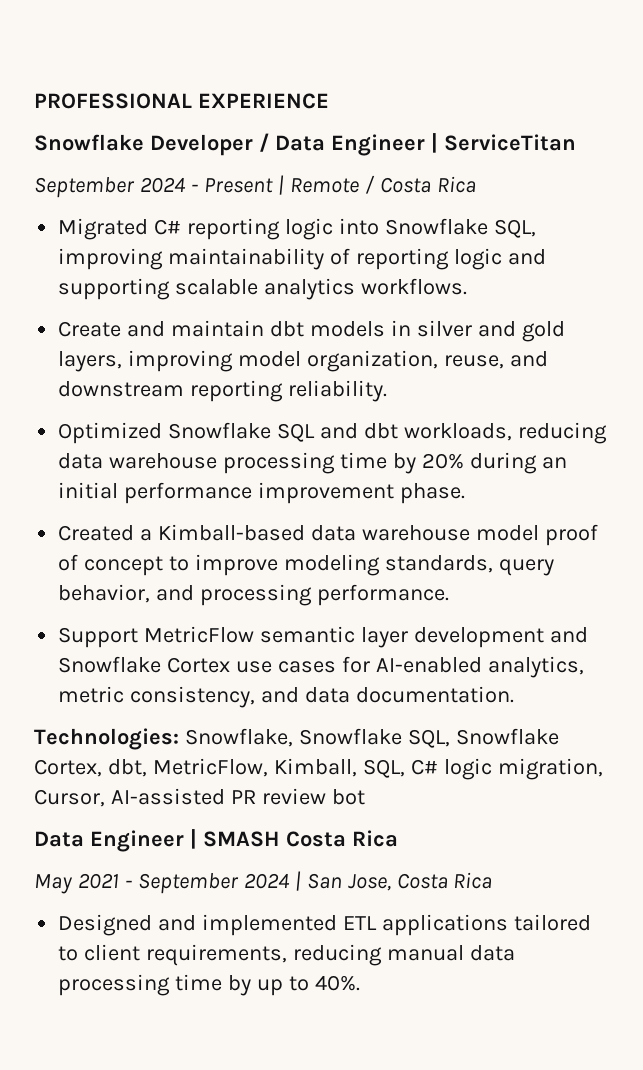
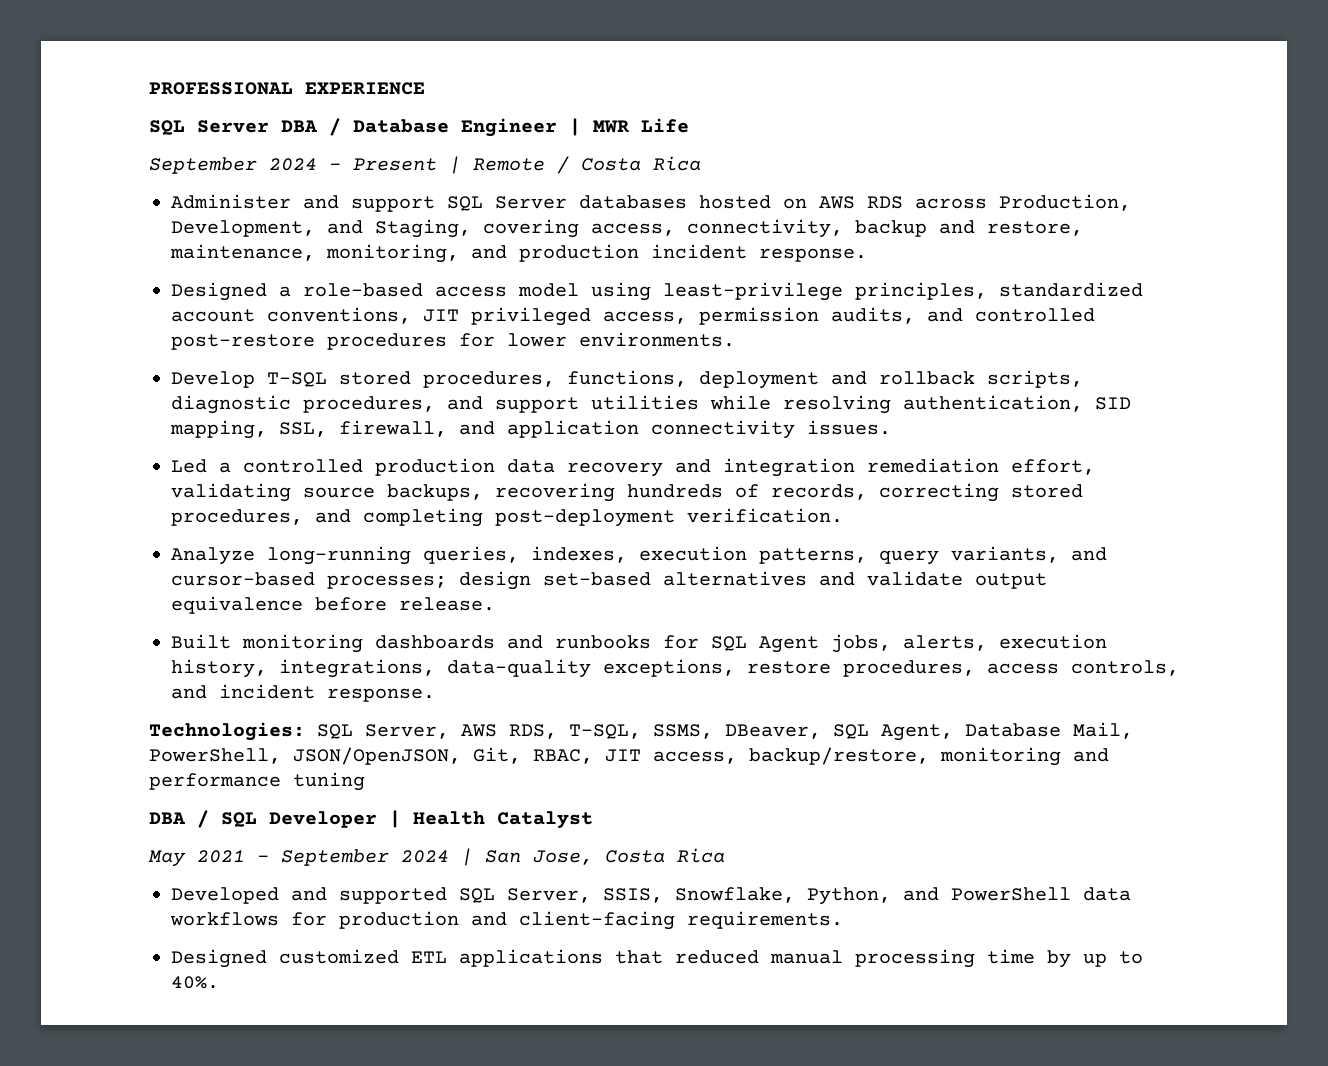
- Snowflake Developer / Data Engineer | ServiceTitan
+ SQL Server DBA / Database Engineer | MWR Life
- Migrated C# reporting logic into Snowflake SQL, improving maintainability of reporting logic and supporting scalable analytics workflows.
- Create and maintain dbt models in silver and gold layers, improving model organization, reuse, and downstream reporting reliability.
- Optimized Snowflake SQL and dbt workloads, reducing data warehouse processing time by 20% during an initial performance improvement phase.
- Created a Kimball-based data warehouse model proof of concept to improve modeling standards, query behavior, and processing performance.
- Support MetricFlow semantic layer development and Snowflake Cortex use cases for AI-enabled analytics, metric consistency, and data documentation.
- Technologies: Snowflake, Snowflake SQL, Snowflake Cortex, dbt, MetricFlow, Kimball, SQL, C# logic migration, Cursor, AI-assisted PR review bot
- Data Engineer | SMASH Costa Rica
+ Administer and support SQL Server databases hosted on AWS RDS across Production, Development, and Staging, covering access, connectivity, backup and restore, maintenance, monitoring, and production incident response.
+ Designed a role-based access model using least-privilege principles, standardized account conventions, JIT privileged access, permission audits, and controlled post-restore procedures for lower environments.
+ Develop T-SQL stored procedures, functions, deployment and rollback scripts, diagnostic procedures, and support utilities while resolving authentication, SID mapping, SSL, firewall, and application connectivity issues.
+ Led a controlled production data recovery and integration remediation effort, validating source backups, recovering hundreds of records, correcting stored procedures, and completing post-deployment verification.
+ Analyze long-running queries, indexes, execution patterns, query variants, and cursor-based processes; design set-based alternatives and validate output equivalence before release.
+ Built monitoring dashboards and runbooks for SQL Agent jobs, alerts, execution history, integrations, data-quality exceptions, restore procedures, access controls, and incident response.
+ Technologies: SQL Server, AWS RDS, T-SQL, SSMS, DBeaver, SQL Agent, Database Mail, PowerShell, JSON/OpenJSON, Git, RBAC, JIT access, backup/restore, monitoring and performance tuning
+ DBA / SQL Developer | Health Catalyst
- Designed and implemented ETL applications tailored to client requirements, reducing manual data processing time by up to 40%.
+ Developed and supported SQL Server, SSIS, Snowflake, Python, and PowerShell data workflows for production and client-facing requirements.
+ Designed customized ETL applications that reduced manual processing time by up to 40%.

